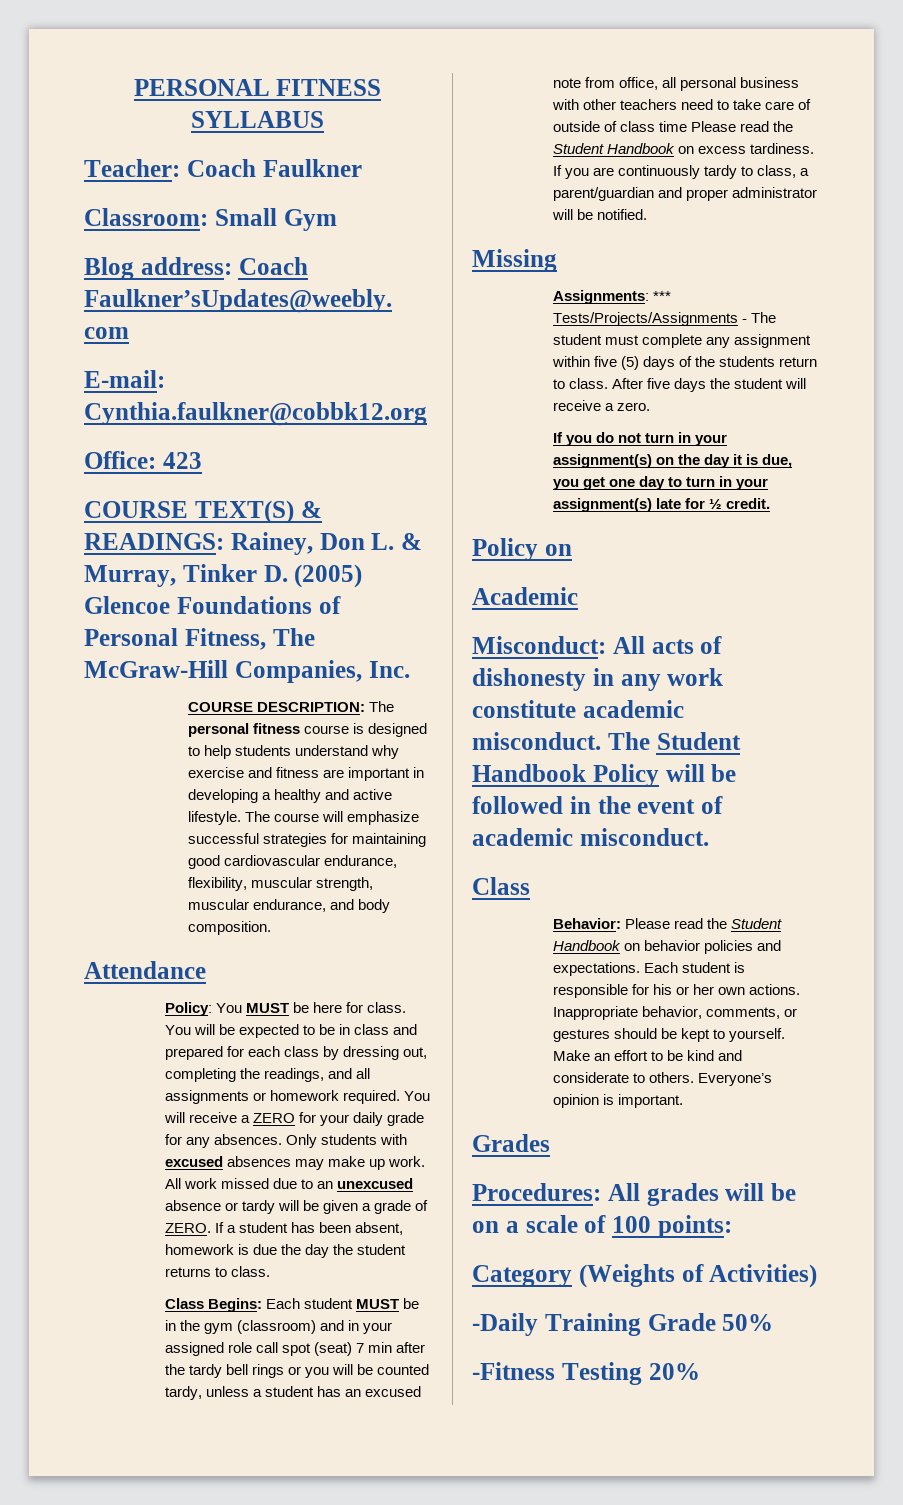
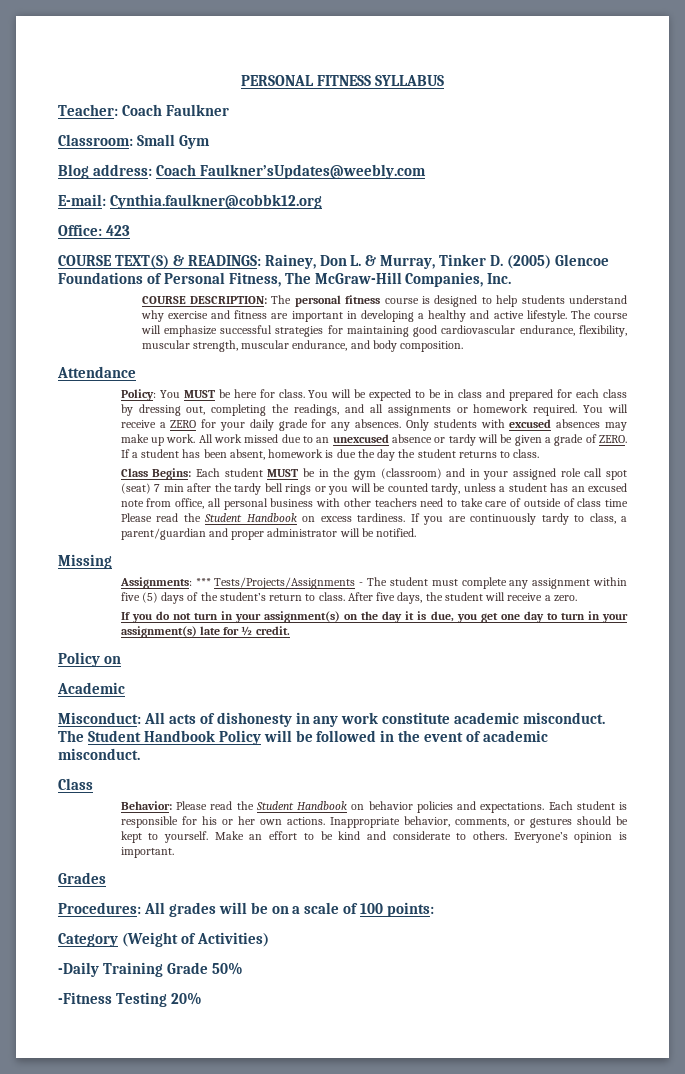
- Assignments: *** Tests/Projects/Assignments - The student must complete any assignment within five (5) days of the students return to class.
+ Assignments: *** Tests/Projects/Assignments - The student must complete any assignment within five (5) days of the student’s return to class.
- After five days the student will receive a zero.
+ After five days, the student will receive a zero.
- Category (Weights of Activities)
+ Category (Weight of Activities)

